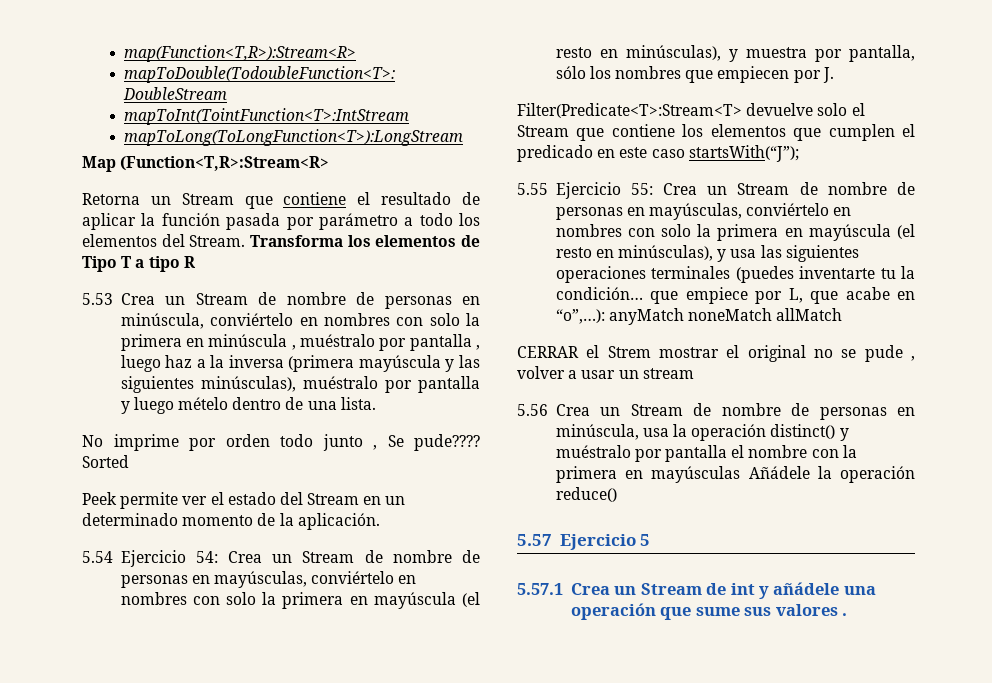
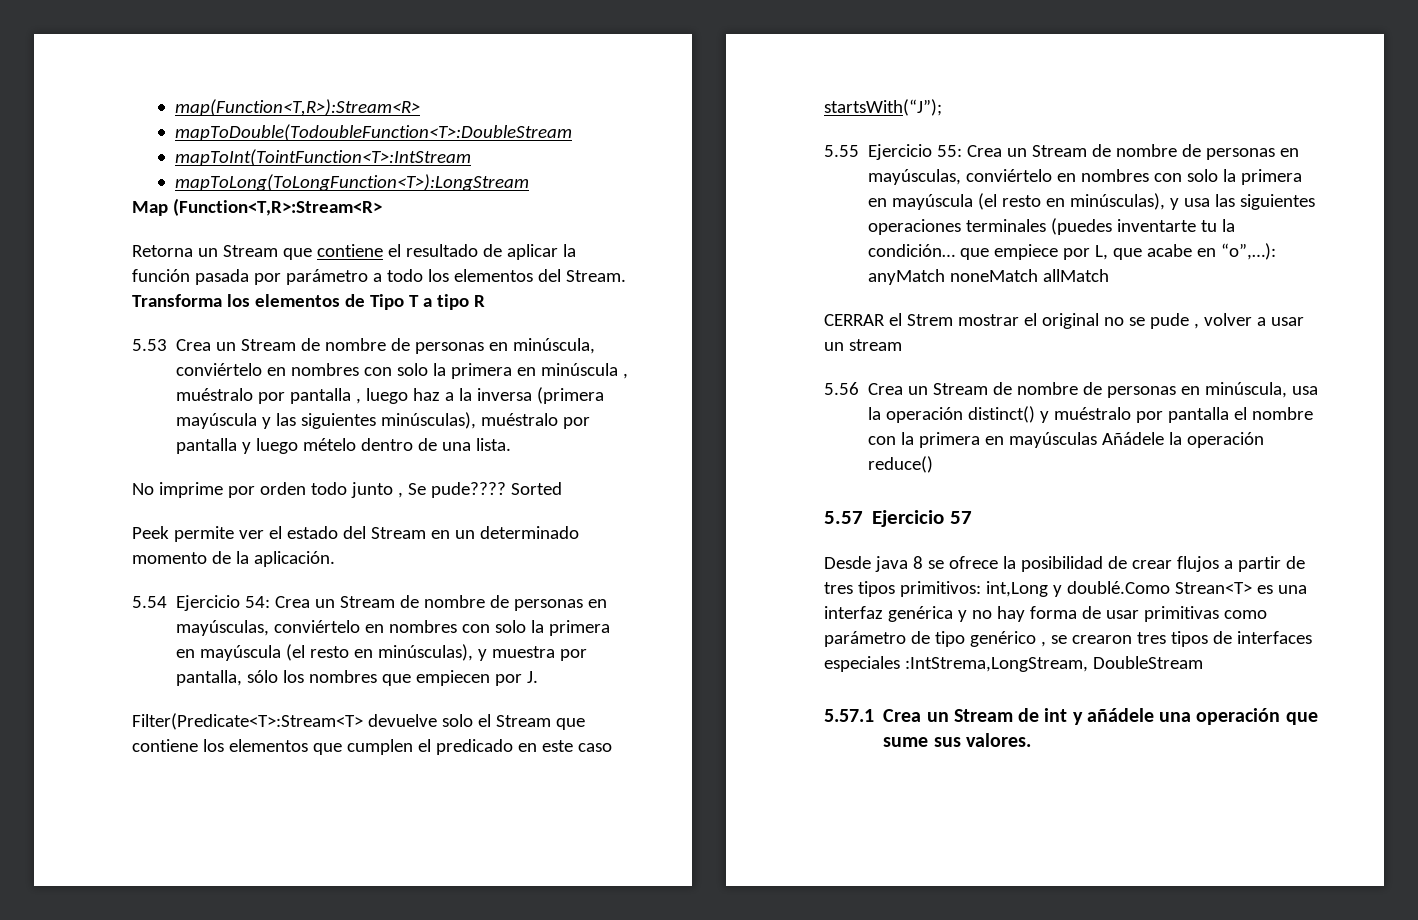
- 5.57 Ejercicio 5
+ 5.57 Ejercicio 57
+ Desde java 8 se ofrece la posibilidad de crear flujos a partir de tres tipos primitivos: int,Long y doublé.Como Strean<T> es una interfaz genérica y no hay forma de usar primitivas como parámetro de tipo genérico , se crearon tres tipos de interfaces especiales :IntStrema,LongStream, DoubleStream
- 5.57.1 Crea un Stream de int y añádele una operación que sume sus valores .
+ 5.57.1 Crea un Stream de int y añádele una operación que sume sus valores.

